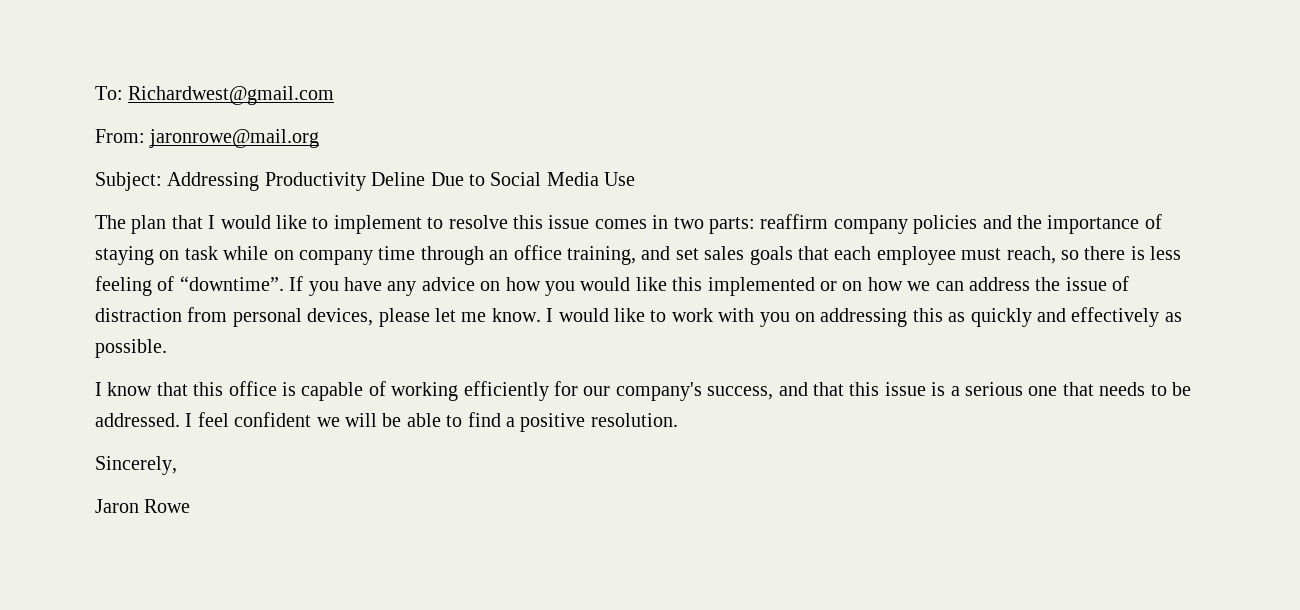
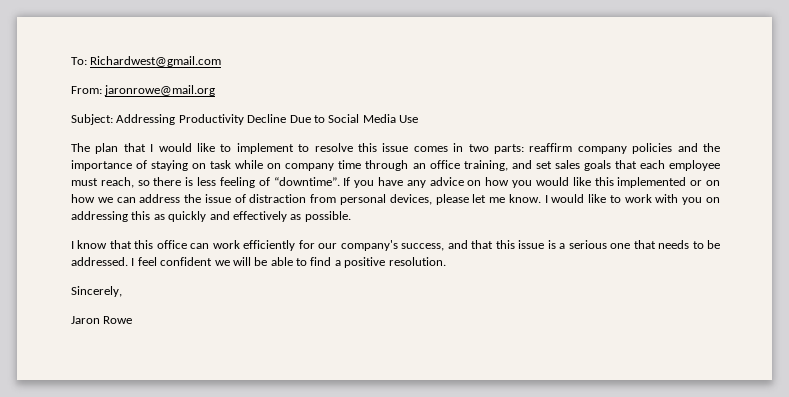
- Subject: Addressing Productivity Deline Due to Social Media Use
+ Subject: Addressing Productivity Decline Due to Social Media Use
- I know that this office is capable of working efficiently for our company's success, and that this issue is a serious one that needs to be addressed.
+ I know that this office can work efficiently for our company's success, and that this issue is a serious one that needs to be addressed.

